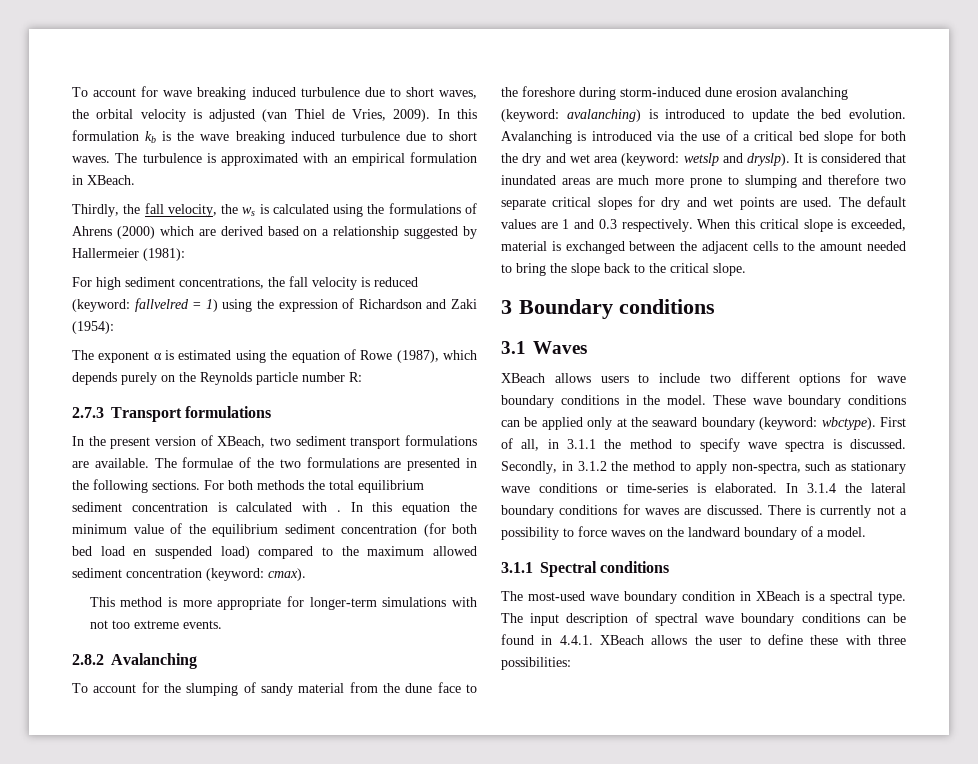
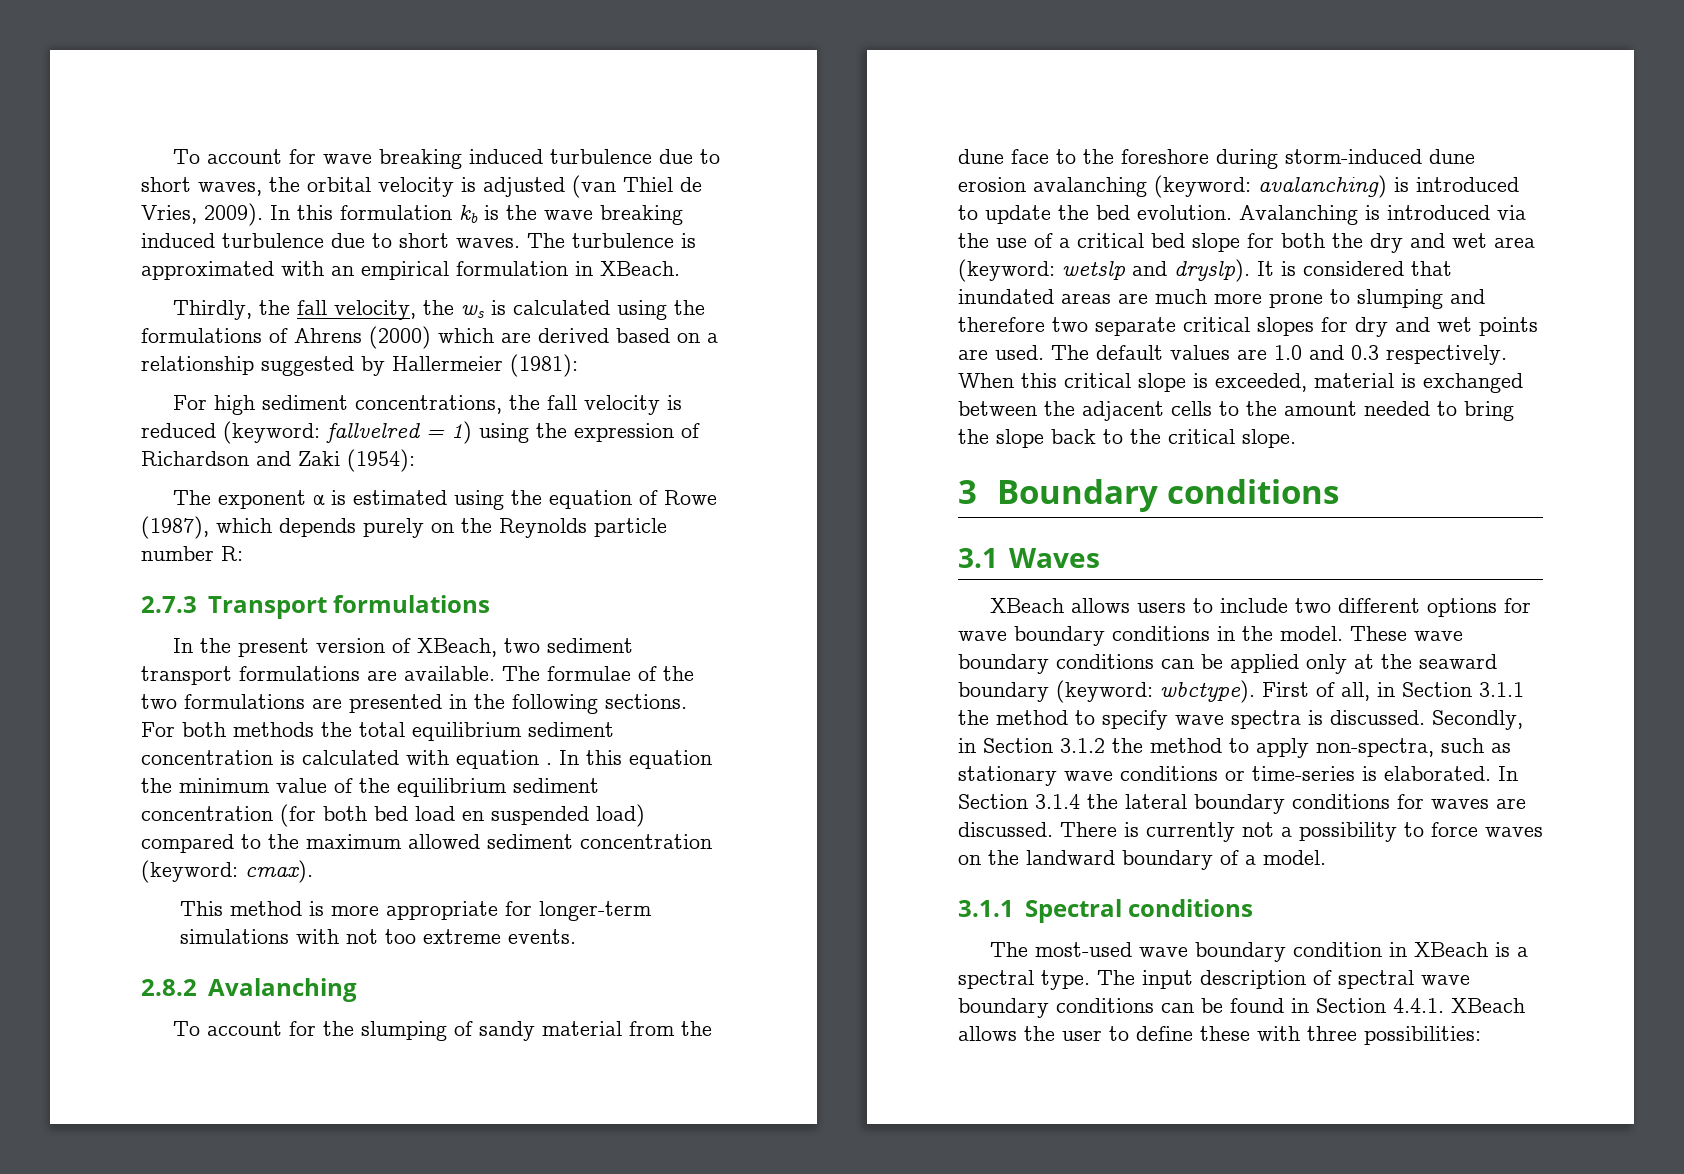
- For both methods the total equilibrium sediment concentration is calculated with .
+ For both methods the total equilibrium sediment concentration is calculated with equation .
- The default values are 1 and 0.3 respectively.
+ The default values are 1.0 and 0.3 respectively.
- First of all, in 3.1.1 the method to specify wave spectra is discussed.
+ First of all, in Section 3.1.1 the method to specify wave spectra is discussed.
- Secondly, in 3.1.2 the method to apply non-spectra, such as stationary wave conditions or time-series is elaborated.
+ Secondly, in Section 3.1.2 the method to apply non-spectra, such as stationary wave conditions or time-series is elaborated.
- In 3.1.4 the lateral boundary conditions for waves are discussed.
+ In Section 3.1.4 the lateral boundary conditions for waves are discussed.
- The input description of spectral wave boundary conditions can be found in 4.4.1. XBeach allows the user to define these with three possibilities:
+ The input description of spectral wave boundary conditions can be found in Section 4.4.1. XBeach allows the user to define these with three possibilities:

